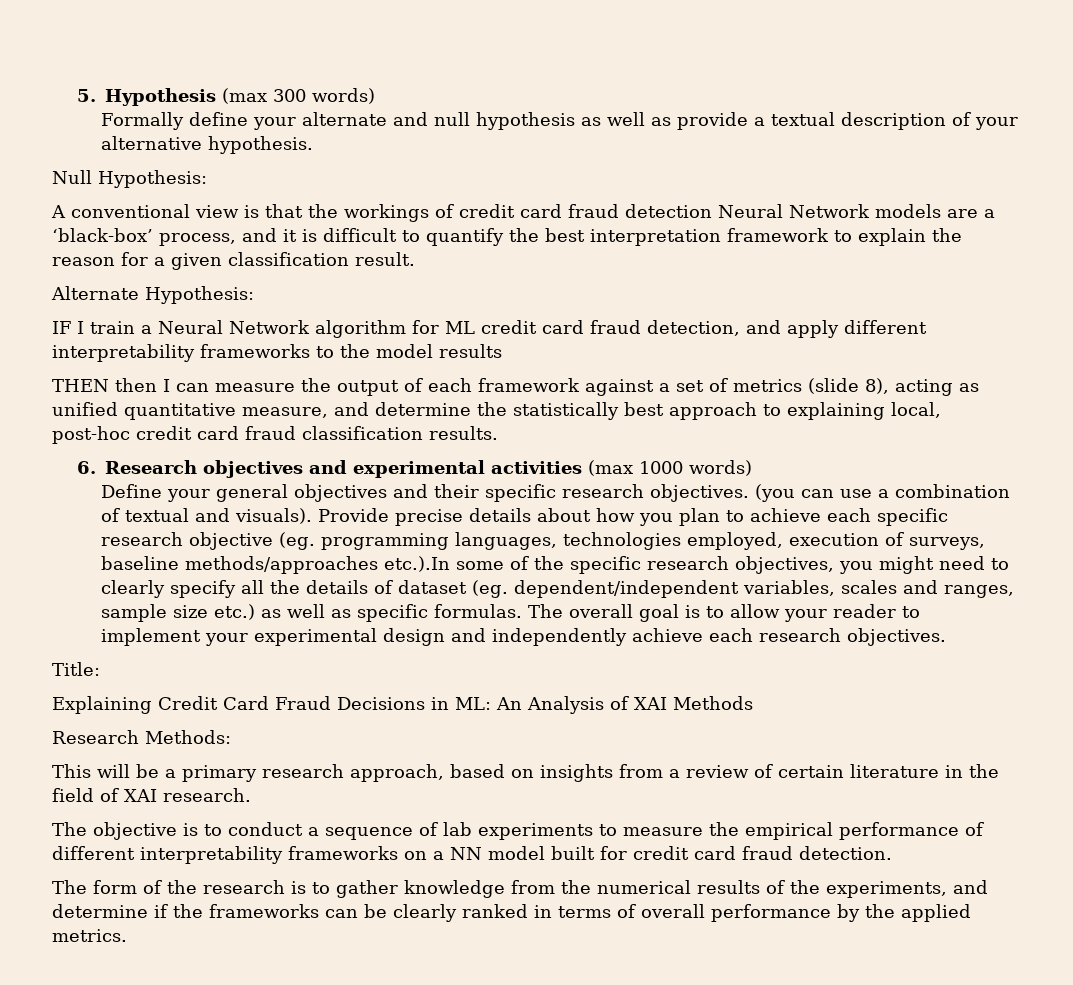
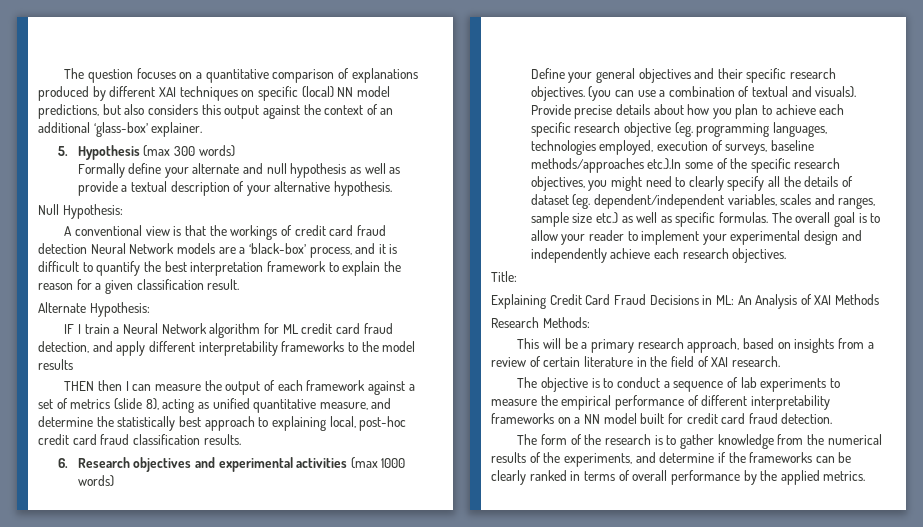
+ The question focuses on a quantitative comparison of explanations produced by different XAI techniques on specific (local) NN model predictions, but also considers this output against the context of an additional ‘glass-box’ explainer.

